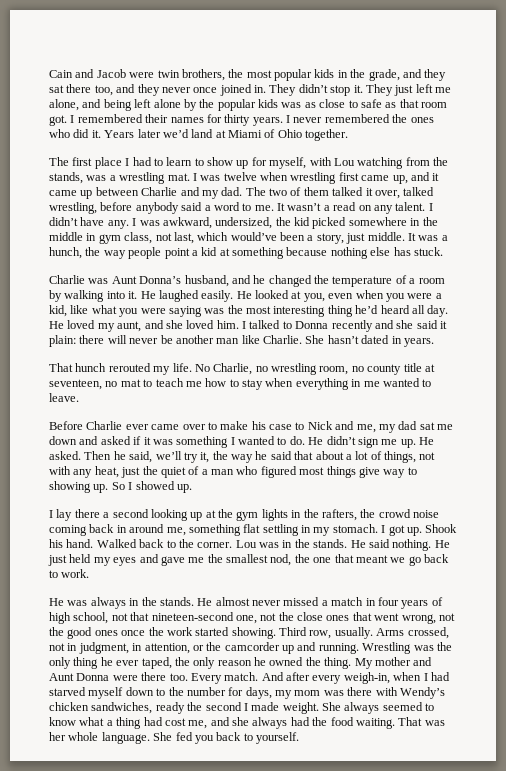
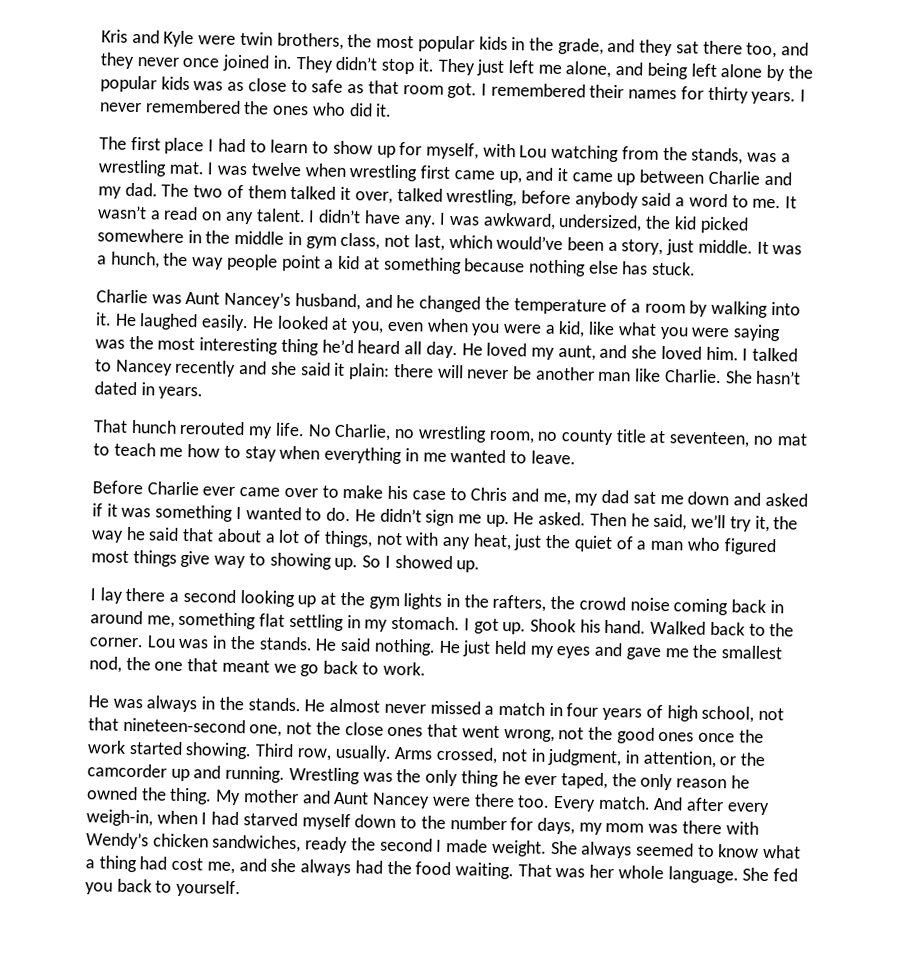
- Cain and Jacob were twin brothers, the most popular kids in the grade, and they sat there too, and they never once joined in.
+ Kris and Kyle were twin brothers, the most popular kids in the grade, and they sat there too, and they never once joined in.
- Years later we’d land at Miami of Ohio together.
- Charlie was Aunt Donna’s husband, and he changed the temperature of a room by walking into it.
+ Charlie was Aunt Nancey’s husband, and he changed the temperature of a room by walking into it.
- I talked to Donna recently and she said it plain: there will never be another man like Charlie.
+ I talked to Nancey recently and she said it plain: there will never be another man like Charlie.
- Before Charlie ever came over to make his case to Nick and me, my dad sat me down and asked if it was something I wanted to do.
+ Before Charlie ever came over to make his case to Chris and me, my dad sat me down and asked if it was something I wanted to do.
- My mother and Aunt Donna were there too.
+ My mother and Aunt Nancey were there too.

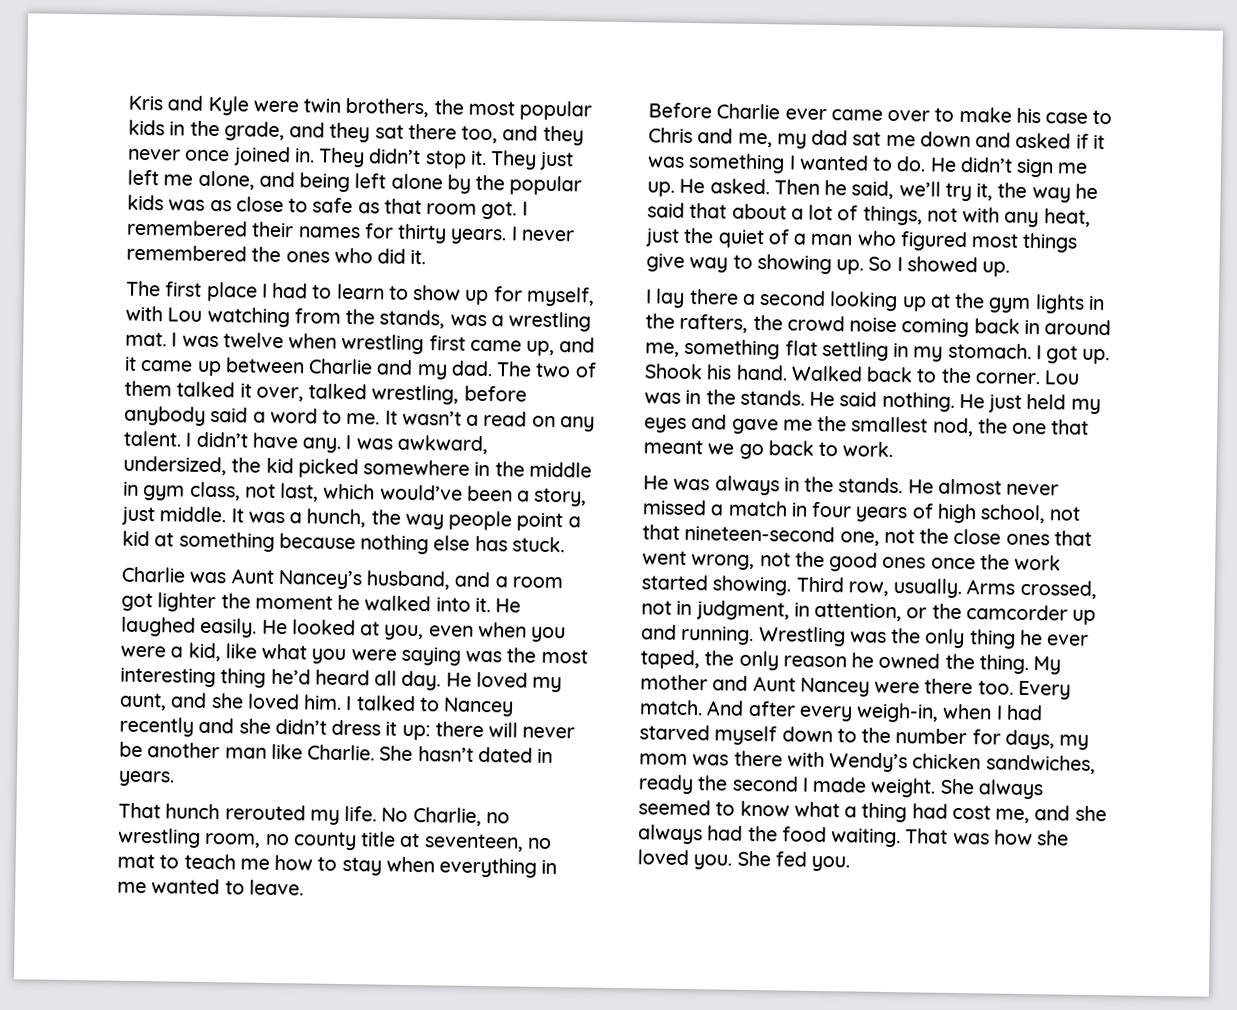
- Charlie was Aunt Nancey’s husband, and he changed the temperature of a room by walking into it.
+ Charlie was Aunt Nancey’s husband, and a room got lighter the moment he walked into it.
- I talked to Nancey recently and she said it plain: there will never be another man like Charlie.
+ I talked to Nancey recently and she didn’t dress it up: there will never be another man like Charlie.
- That was her whole language. She fed you back to yourself.
+ That was how she loved you. She fed you.

